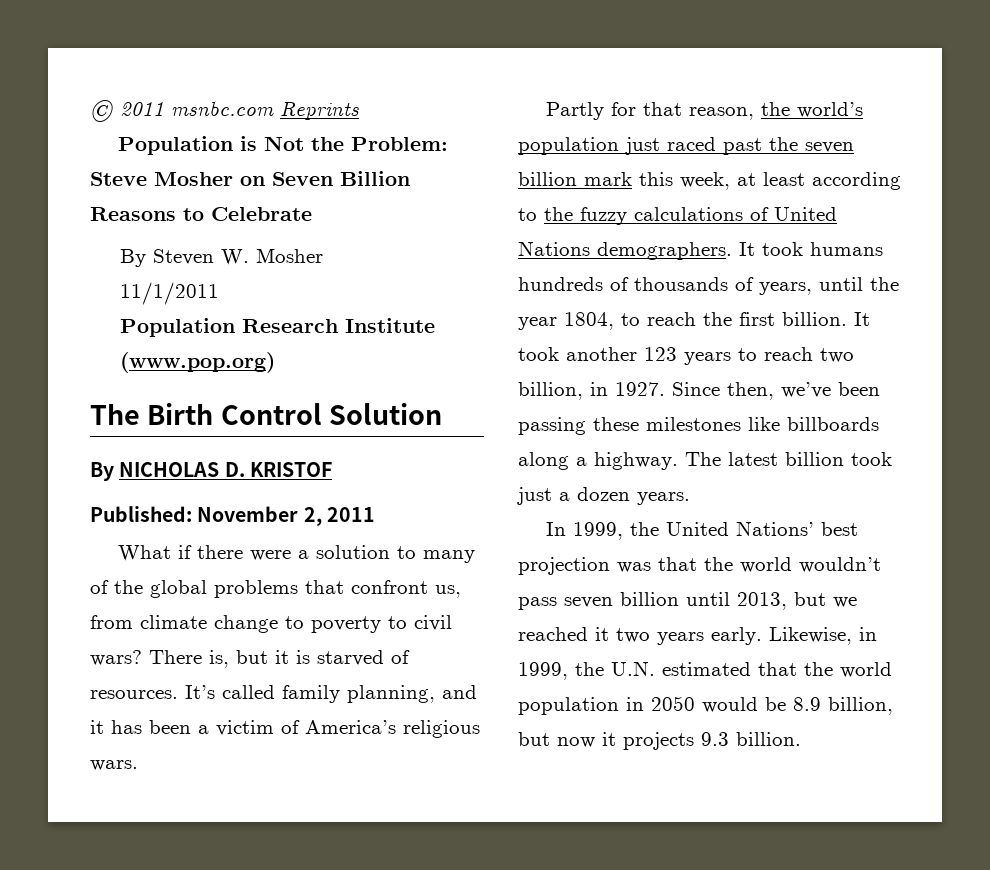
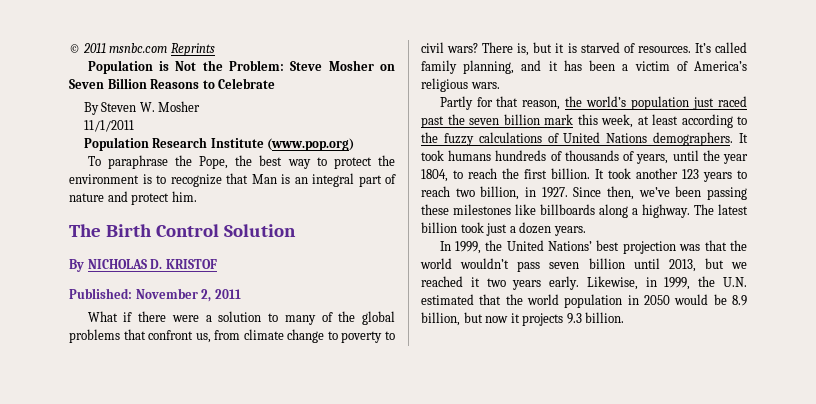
+ To paraphrase the Pope, the best way to protect the environment is to recognize that Man is an integral part of nature and protect him.

